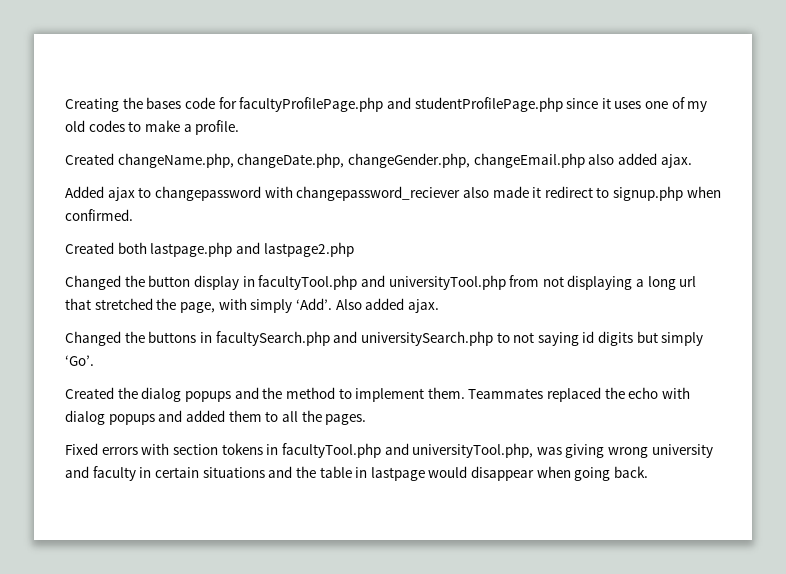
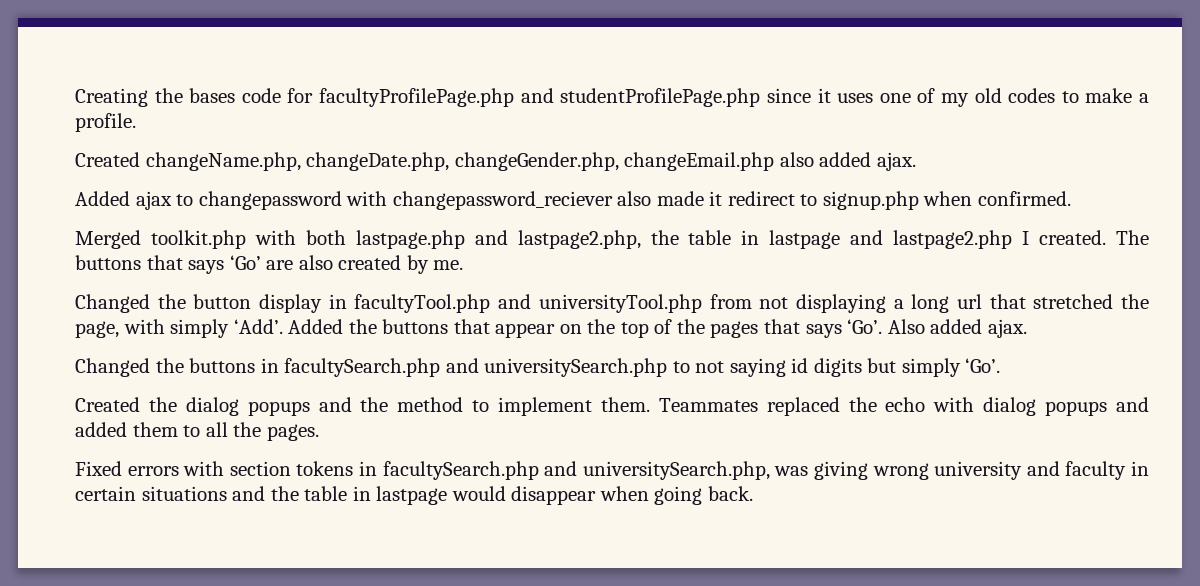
- Created both lastpage.php and lastpage2.php
+ Merged toolkit.php with both lastpage.php and lastpage2.php, the table in lastpage and lastpage2.php I created. The buttons that says ‘Go’ are also created by me.
- Also added ajax.
+ Added the buttons that appear on the top of the pages that says ‘Go’. Also added ajax.
- Fixed errors with section tokens in facultyTool.php and universityTool.php, was giving wrong university and faculty in certain situations and the table in lastpage would disappear when going back.
+ Fixed errors with section tokens in facultySearch.php and universitySearch.php, was giving wrong university and faculty in certain situations and the table in lastpage would disappear when going back.

